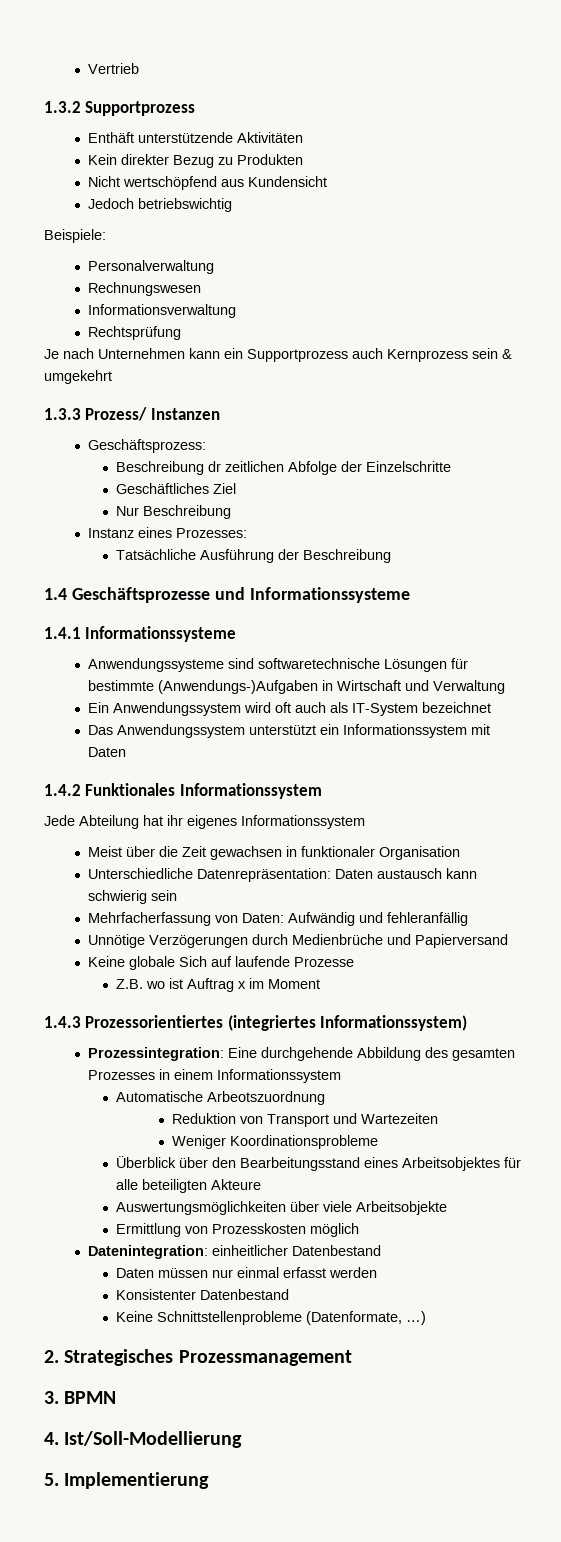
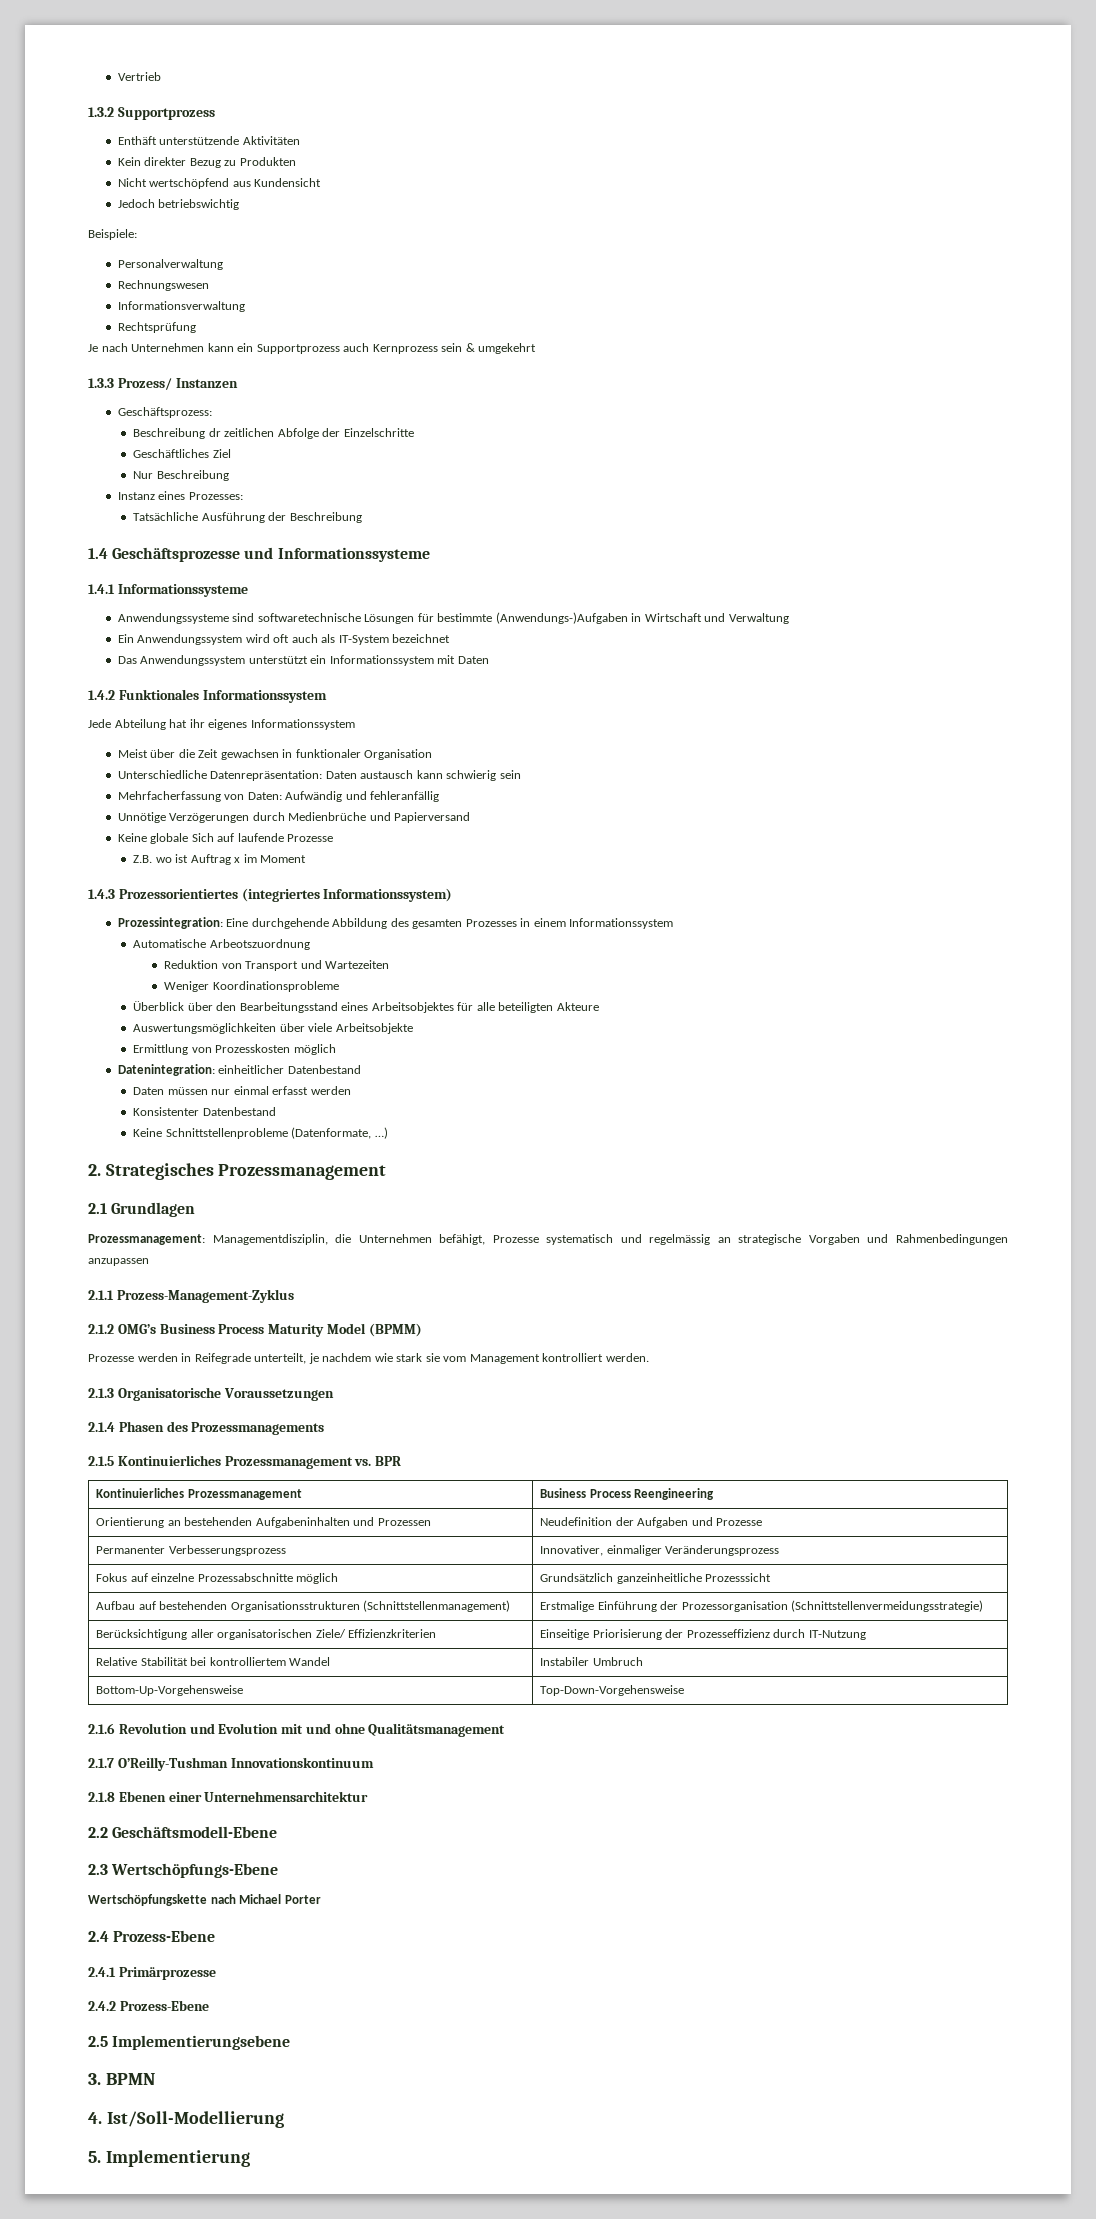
+ 2.1 Grundlagen
+ Prozessmanagement: Managementdisziplin, die Unternehmen befähigt, Prozesse systematisch und regelmässig an strategische Vorgaben und Rahmenbedingungen anzupassen
+ 2.1.1 Prozess-Management-Zyklus
+ 2.1.2 OMG’s Business Process Maturity Model (BPMM)
+ Prozesse werden in Reifegrade unterteilt, je nachdem wie stark sie vom Management kontrolliert werden.
+ 2.1.3 Organisatorische Voraussetzungen
+ 2.1.4 Phasen des Prozessmanagements
+ 2.1.5 Kontinuierliches Prozessmanagement vs. BPR
+ Kontinuierliches Prozessmanagement | Business Process Reengineering
+ Orientierung an bestehenden Aufgabeninhalten und Prozessen | Neudefinition der Aufgaben und Prozesse
+ Permanenter Verbesserungsprozess | Innovativer, einmaliger Veränderungsprozess
+ Fokus auf einzelne Prozessabschnitte möglich | Grundsätzlich ganzeinheitliche Prozesssicht
+ Aufbau auf bestehenden Organisationsstrukturen (Schnittstellenmanagement) | Erstmalige Einführung der Prozessorganisation (Schnittstellenvermeidungsstrategie)
+ Berücksichtigung aller organisatorischen Ziele/ Effizienzkriterien | Einseitige Priorisierung der Prozesseffizienz durch IT-Nutzung
+ Relative Stabilität bei kontrolliertem Wandel | Instabiler Umbruch
+ Bottom-Up-Vorgehensweise | Top-Down-Vorgehensweise
+ 2.1.6 Revolution und Evolution mit und ohne Qualitätsmanagement
+ 2.1.7 O’Reilly-Tushman Innovationskontinuum
+ 2.1.8 Ebenen einer Unternehmensarchitektur
+ 2.2 Geschäftsmodell-Ebene
+ 2.3 Wertschöpfungs-Ebene
+ Wertschöpfungskette nach Michael Porter
+ 2.4 Prozess-Ebene
+ 2.4.1 Primärprozesse
+ 2.4.2 Prozess-Ebene
+ 2.5 Implementierungsebene

